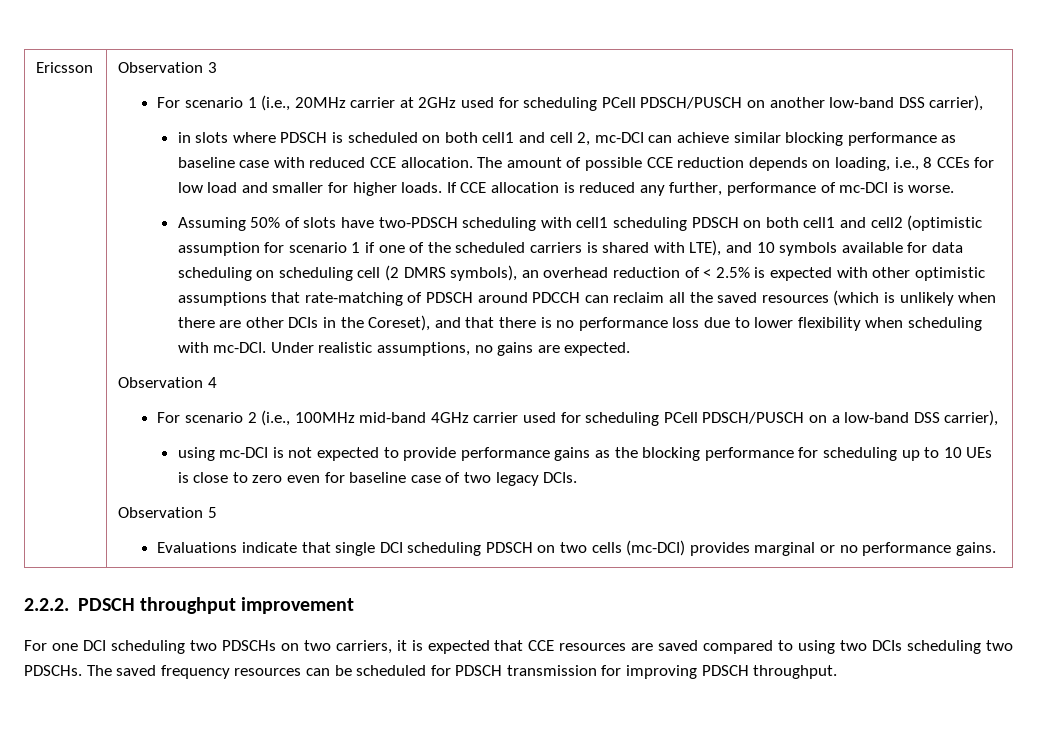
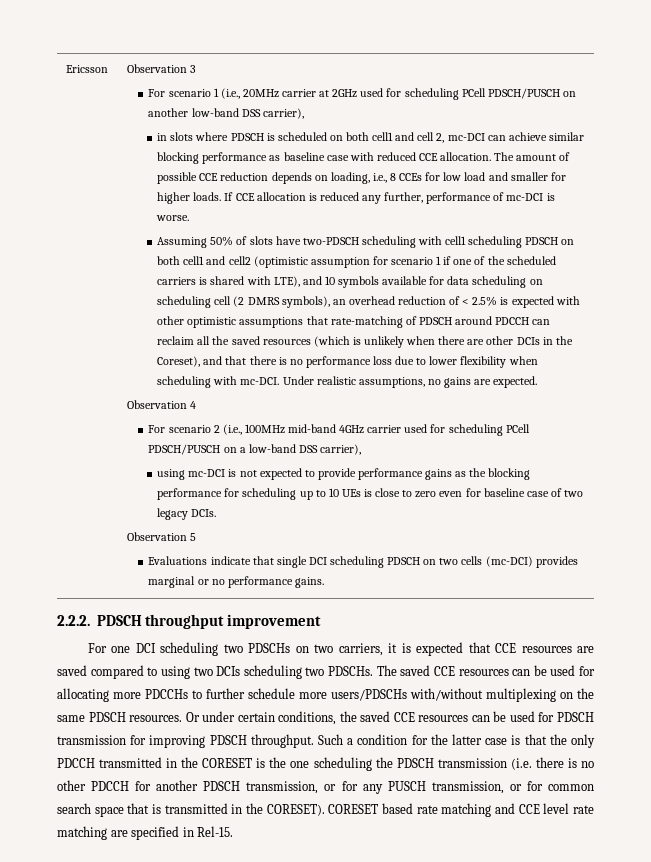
- The saved frequency resources can be scheduled for PDSCH transmission for improving PDSCH throughput.
+ The saved CCE resources can be used for allocating more PDCCHs to further schedule more users/PDSCHs with/without multiplexing on the same PDSCH resources. Or under certain conditions, the saved CCE resources can be used for PDSCH transmission for improving PDSCH throughput.
+ Such a condition for the latter case is that the only PDCCH transmitted in the CORESET is the one scheduling the PDSCH transmission (i.e. there is no other PDCCH for another PDSCH transmission, or for any PUSCH transmission, or for common search space that is transmitted in the CORESET). CORESET based rate matching and CCE level rate matching are specified in Rel-15.

